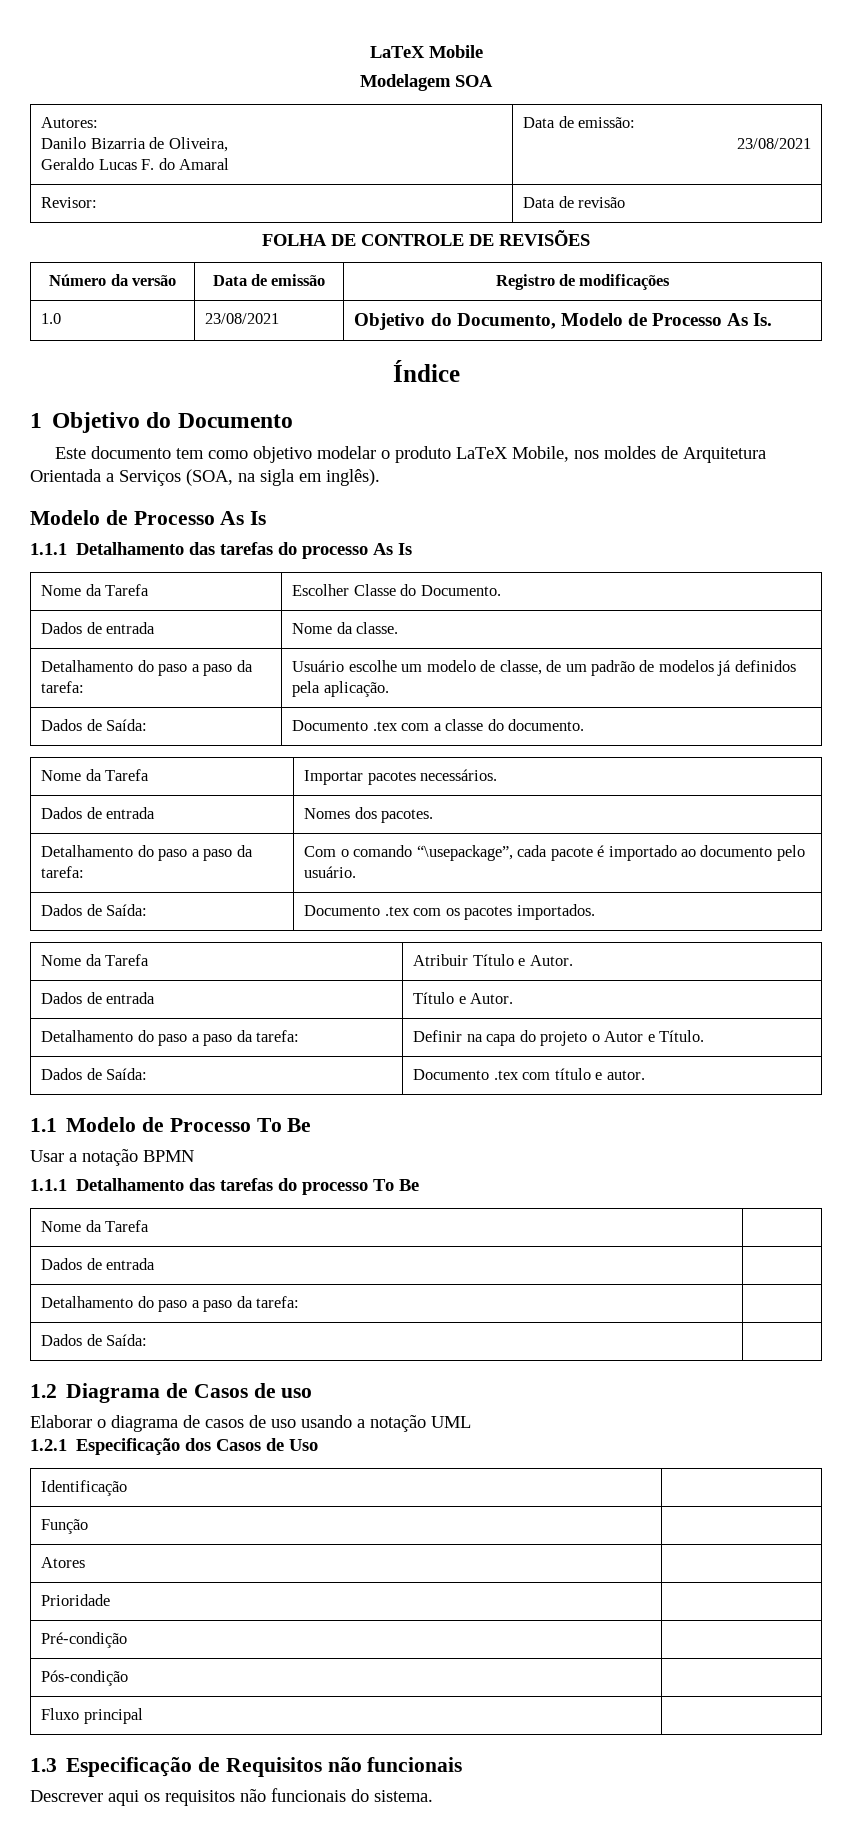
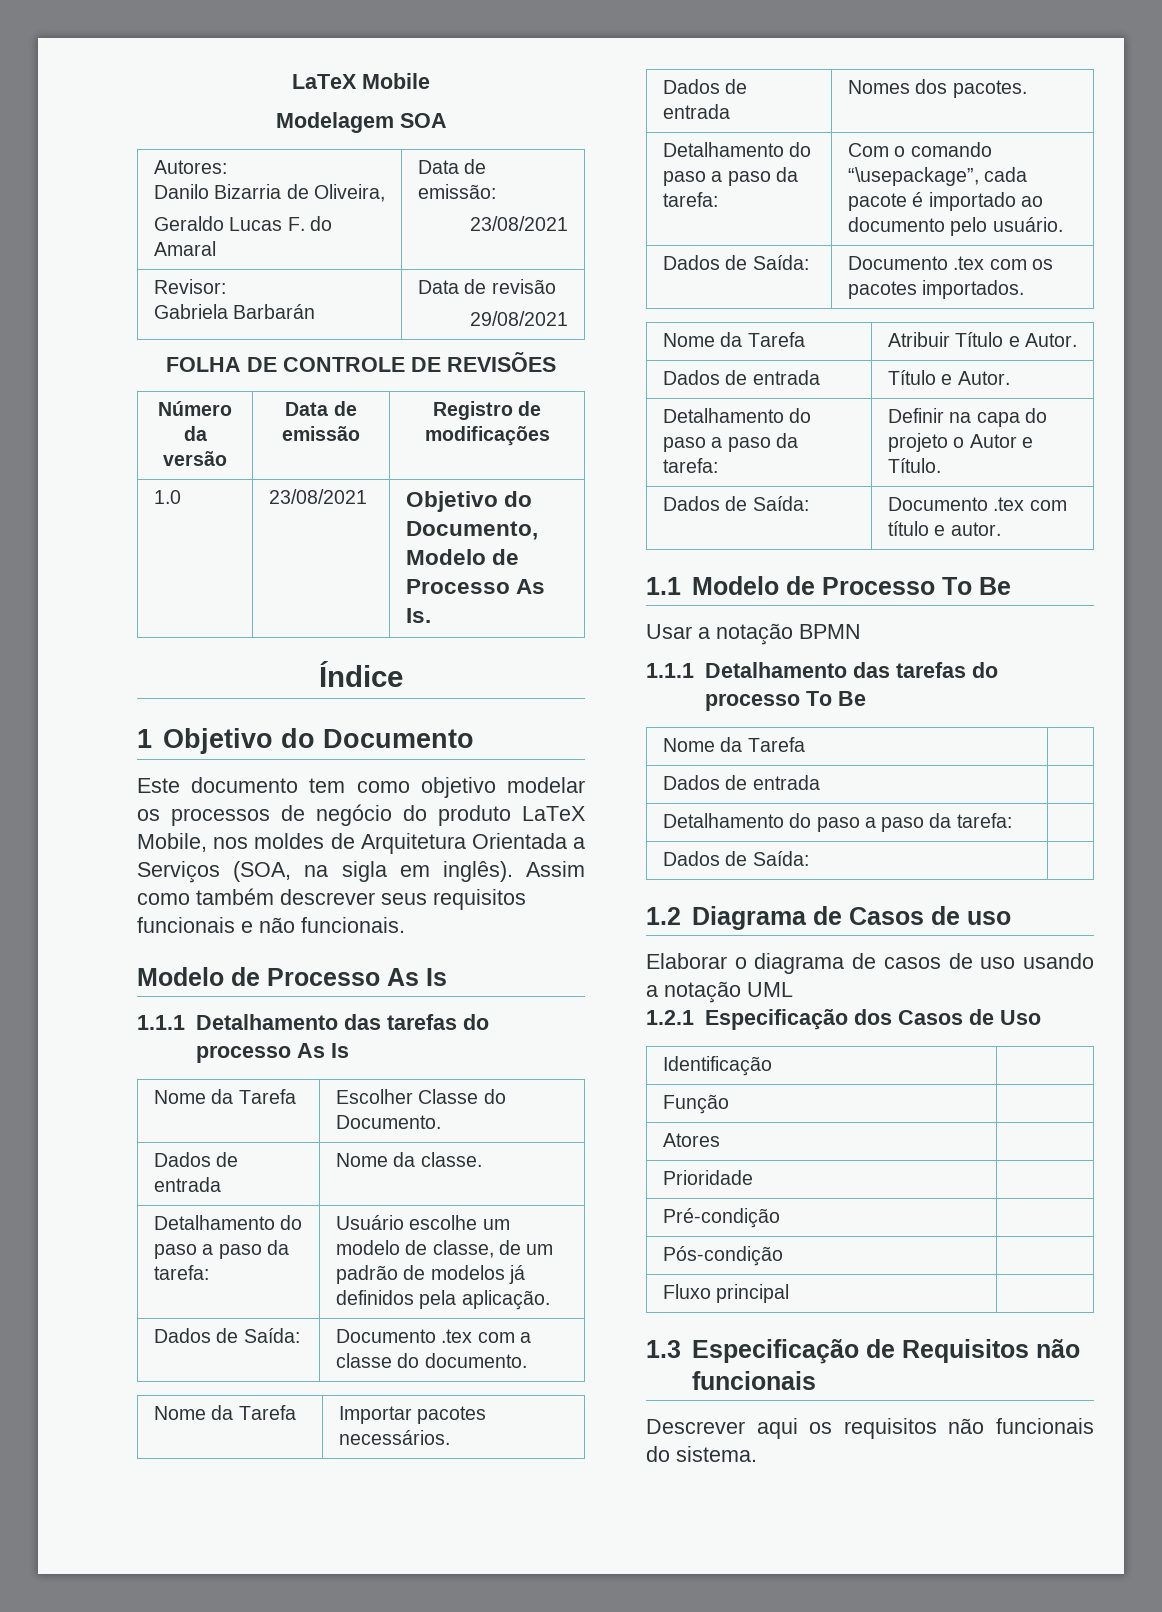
- Revisor: | Data de revisão
+ Revisor:
+ Gabriela Barbarán | Data de revisão
+ 29/08/2021
- Este documento tem como objetivo modelar o produto LaTeX Mobile, nos moldes de Arquitetura Orientada a Serviços (SOA, na sigla em inglês).
+ Este documento tem como objetivo modelar os processos de negócio do produto LaTeX Mobile, nos moldes de Arquitetura Orientada a Serviços (SOA, na sigla em inglês). Assim como também descrever seus requisitos funcionais e não funcionais.

